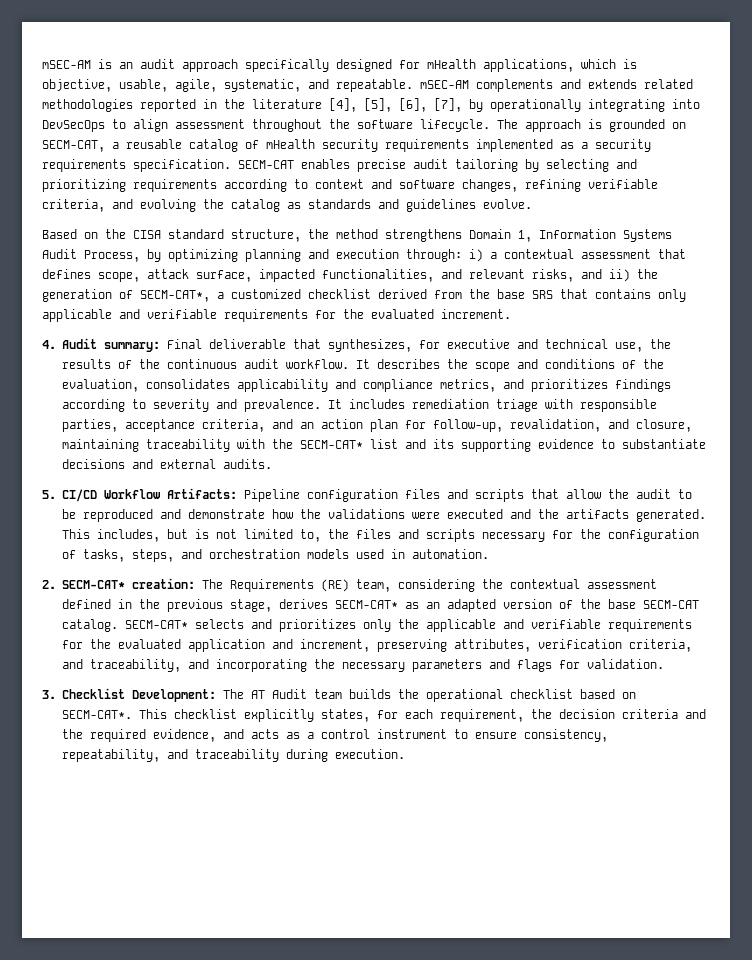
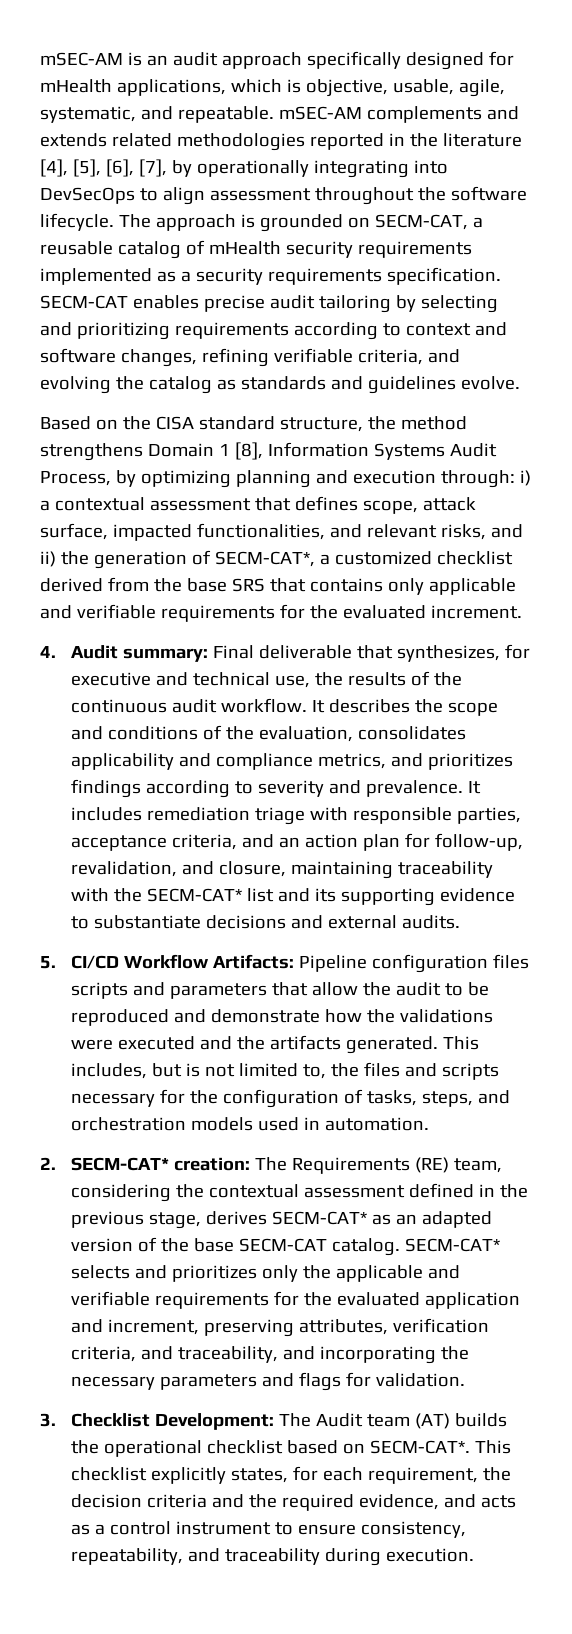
- Based on the CISA standard structure, the method strengthens Domain 1, Information Systems Audit Process, by optimizing planning and execution through: i) a contextual assessment that defines scope, attack surface, impacted functionalities, and relevant risks, and ii) the generation of SECM-CAT*, a customized checklist derived from the base SRS that contains only applicable and verifiable requirements for the evaluated increment.
+ Based on the CISA standard structure, the method strengthens Domain 1 [8], Information Systems Audit Process, by optimizing planning and execution through: i) a contextual assessment that defines scope, attack surface, impacted functionalities, and relevant risks, and ii) the generation of SECM-CAT*, a customized checklist derived from the base SRS that contains only applicable and verifiable requirements for the evaluated increment.
- 5. CI/CD Workflow Artifacts: Pipeline configuration files and scripts that allow the audit to be reproduced and demonstrate how the validations were executed and the artifacts generated.
+ 5. CI/CD Workflow Artifacts: Pipeline configuration files scripts and parameters that allow the audit to be reproduced and demonstrate how the validations were executed and the artifacts generated.
- 3. Checklist Development: The AT Audit team builds the operational checklist based on SECM-CAT*.
+ 3. Checklist Development: The Audit team (AT) builds the operational checklist based on SECM-CAT*.

